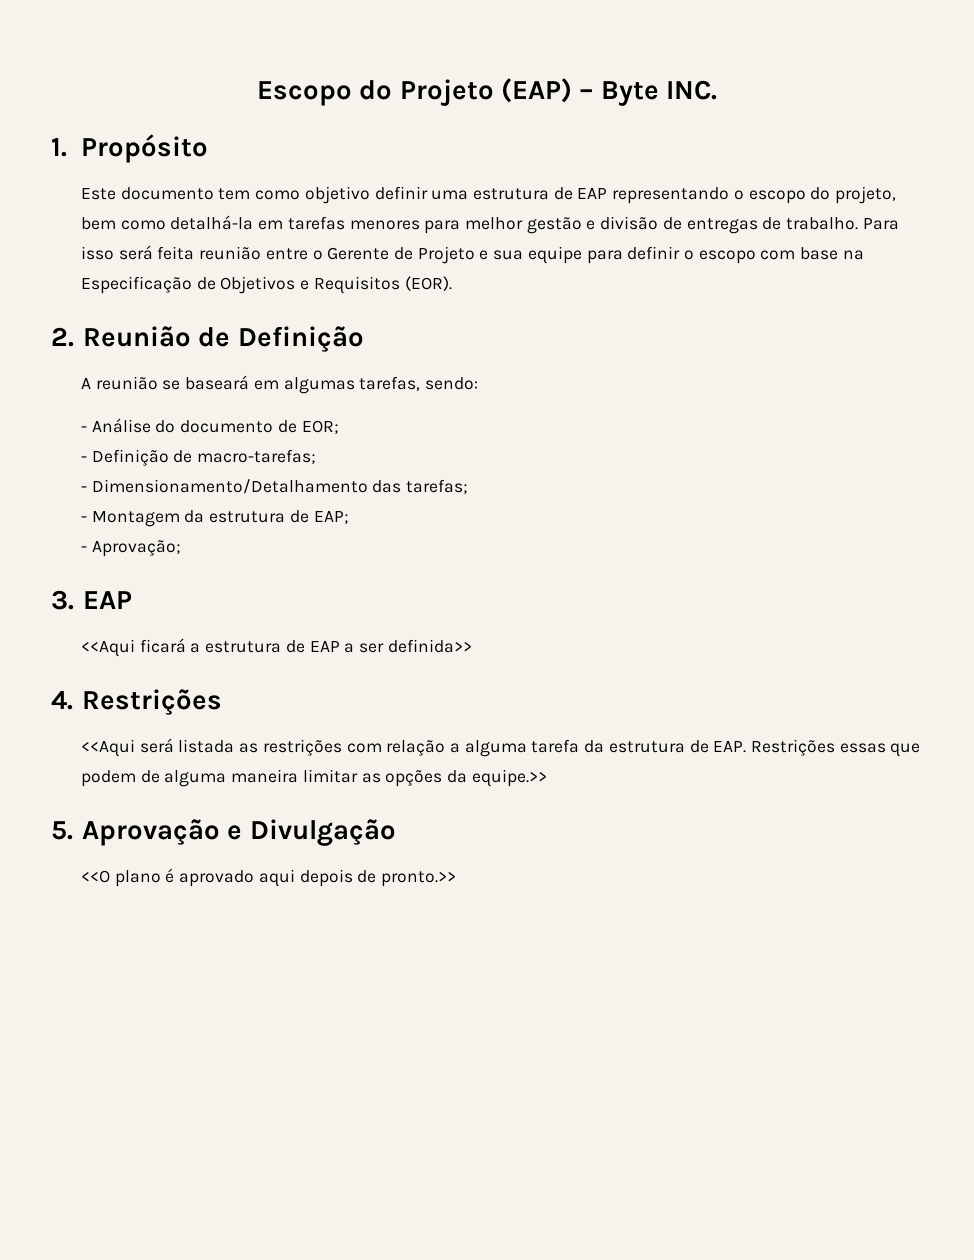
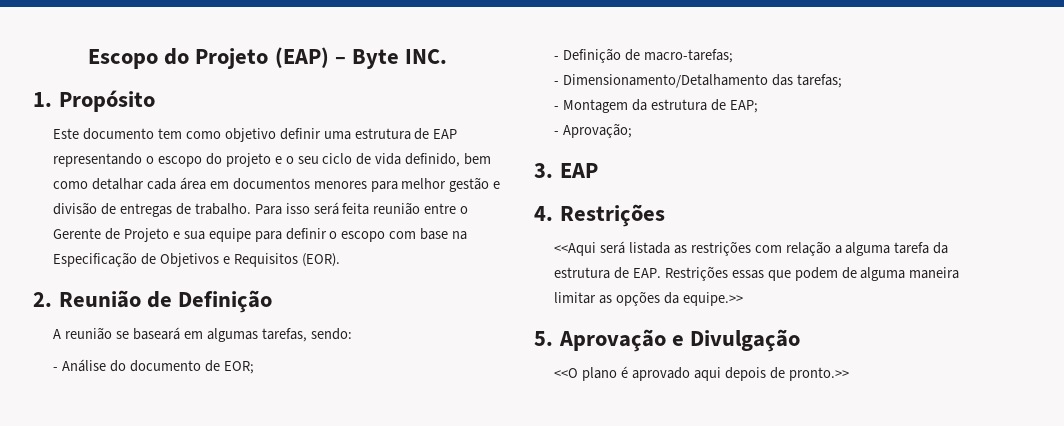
- Este documento tem como objetivo definir uma estrutura de EAP representando o escopo do projeto, bem como detalhá-la em tarefas menores para melhor gestão e divisão de entregas de trabalho.
+ Este documento tem como objetivo definir uma estrutura de EAP representando o escopo do projeto e o seu ciclo de vida definido, bem como detalhar cada área em documentos menores para melhor gestão e divisão de entregas de trabalho.
- <<Aqui ficará a estrutura de EAP a ser definida>>

